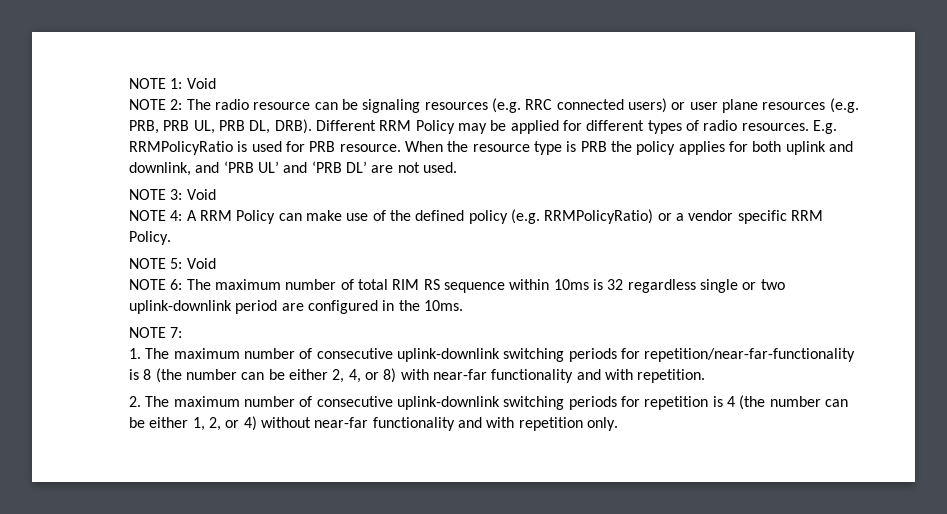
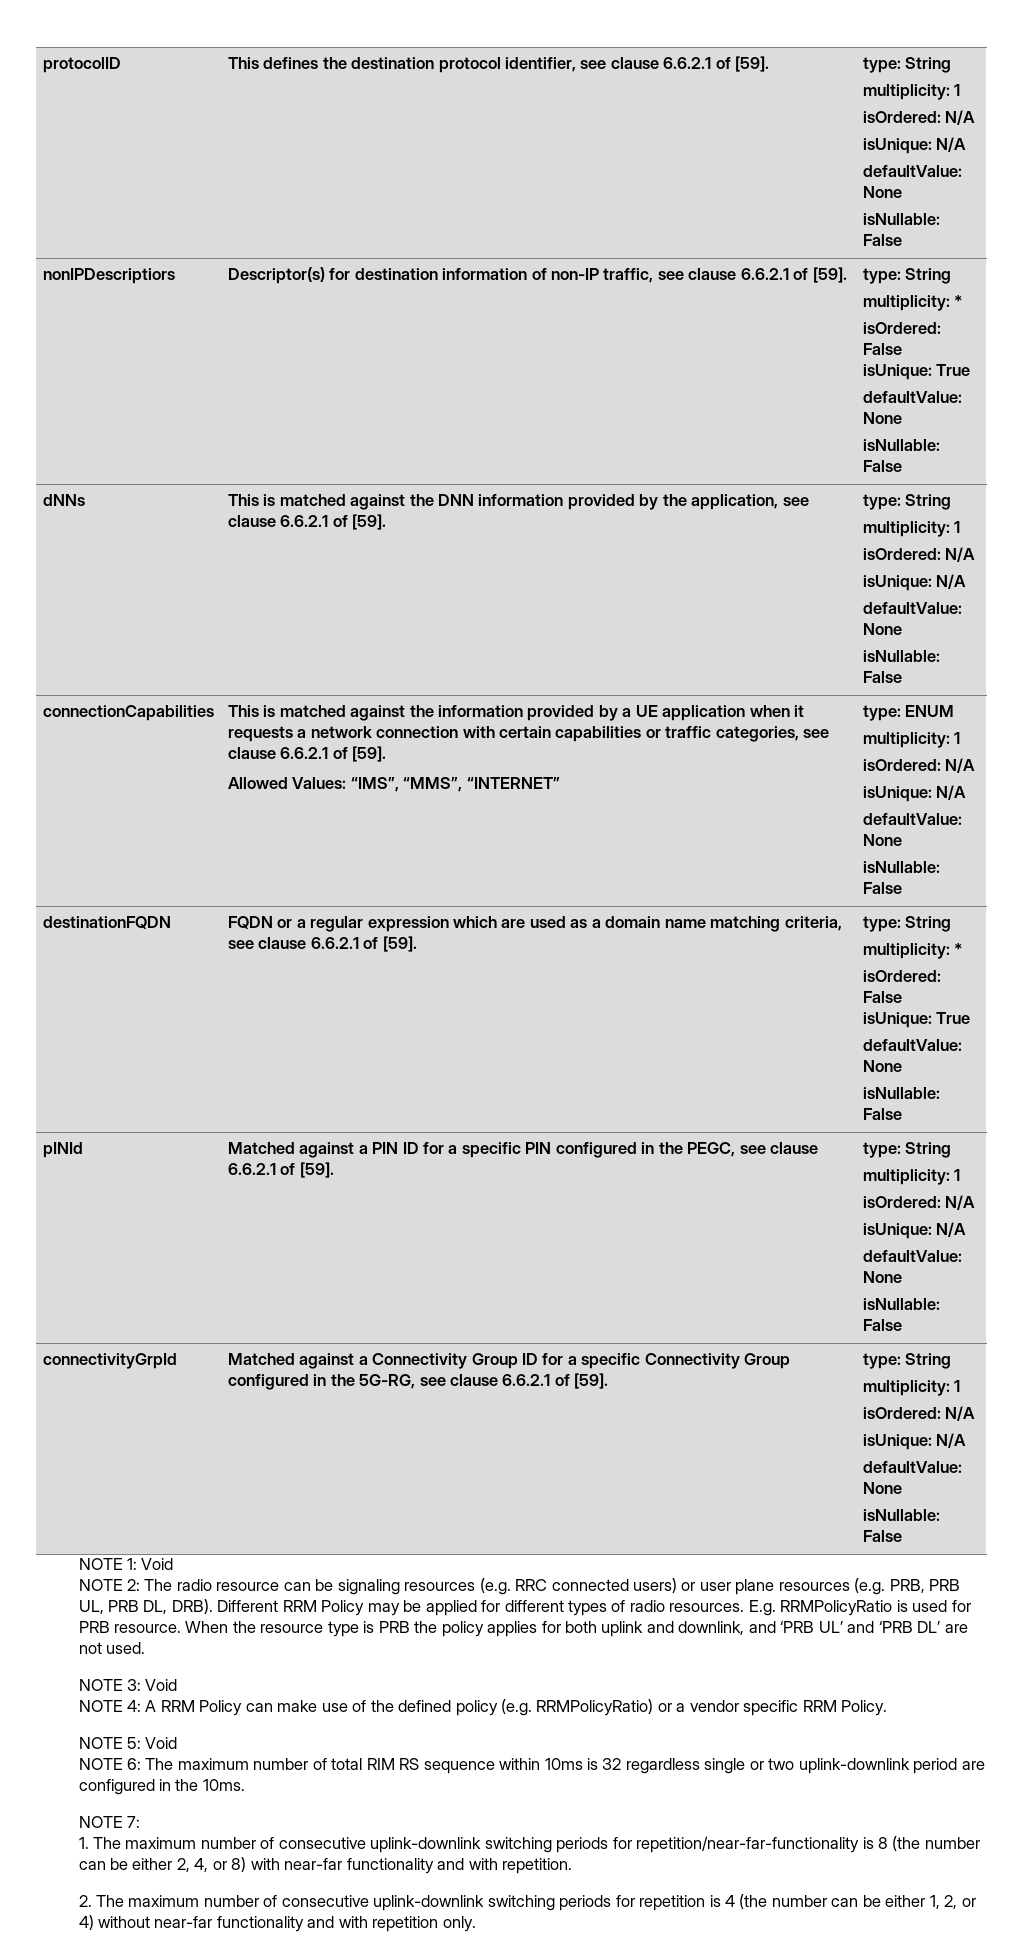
+ protocolID | This defines the destination protocol identifier, see clause 6.6.2.1 of [59]. | type: String
+ multiplicity: 1
+ isOrdered: N/A
+ isUnique: N/A
+ defaultValue: None
+ isNullable: False
+ nonIPDescriptiors | Descriptor(s) for destination information of non-IP traffic, see clause 6.6.2.1 of [59]. | type: String
+ multiplicity: *
+ isOrdered: False
+ isUnique: True
+ defaultValue: None
+ isNullable: False
+ dNNs | This is matched against the DNN information provided by the application, see clause 6.6.2.1 of [59]. | type: String
+ multiplicity: 1
+ isOrdered: N/A
+ isUnique: N/A
+ defaultValue: None
+ isNullable: False
+ connectionCapabilities | This is matched against the information provided by a UE application when it requests a network connection with certain capabilities or traffic categories, see clause 6.6.2.1 of [59].
+ Allowed Values: “IMS”, “MMS”, “INTERNET” | type: ENUM
+ multiplicity: 1
+ isOrdered: N/A
+ isUnique: N/A
+ defaultValue: None
+ isNullable: False
+ destinationFQDN | FQDN or a regular expression which are used as a domain name matching criteria, see clause 6.6.2.1 of [59]. | type: String
+ multiplicity: *
+ isOrdered: False
+ isUnique: True
+ defaultValue: None
+ isNullable: False
+ pINId | Matched against a PIN ID for a specific PIN configured in the PEGC, see clause 6.6.2.1 of [59]. | type: String
+ multiplicity: 1
+ isOrdered: N/A
+ isUnique: N/A
+ defaultValue: None
+ isNullable: False
+ connectivityGrpId | Matched against a Connectivity Group ID for a specific Connectivity Group configured in the 5G-RG, see clause 6.6.2.1 of [59]. | type: String
+ multiplicity: 1
+ isOrdered: N/A
+ isUnique: N/A
+ defaultValue: None
+ isNullable: False

